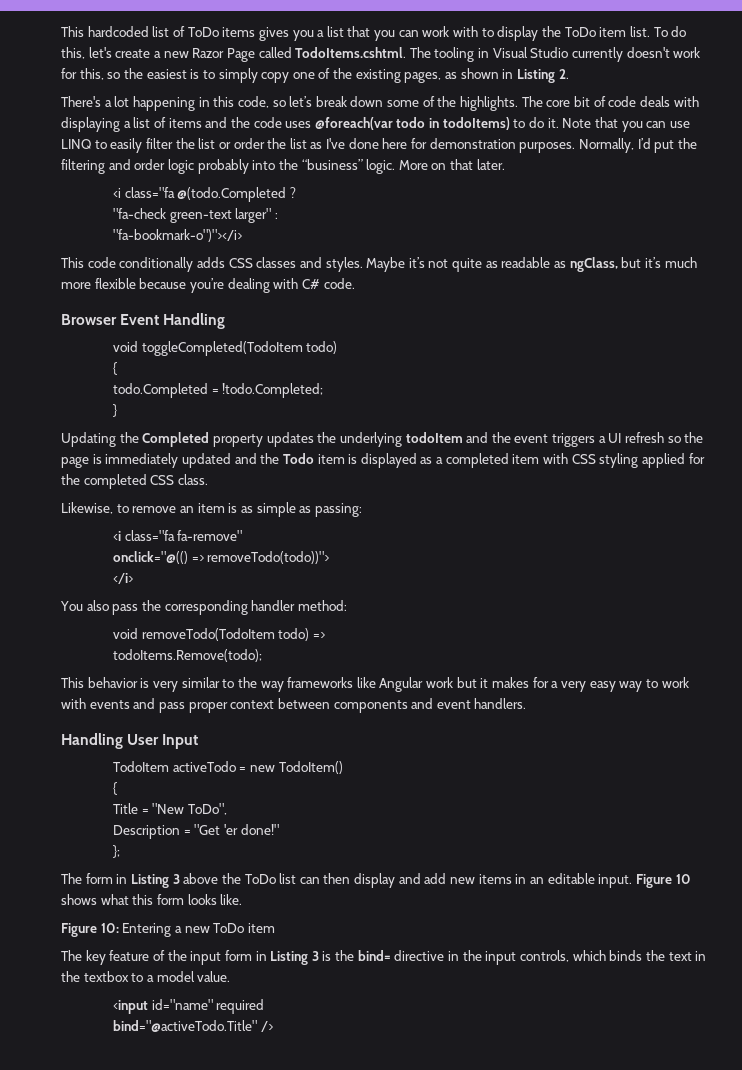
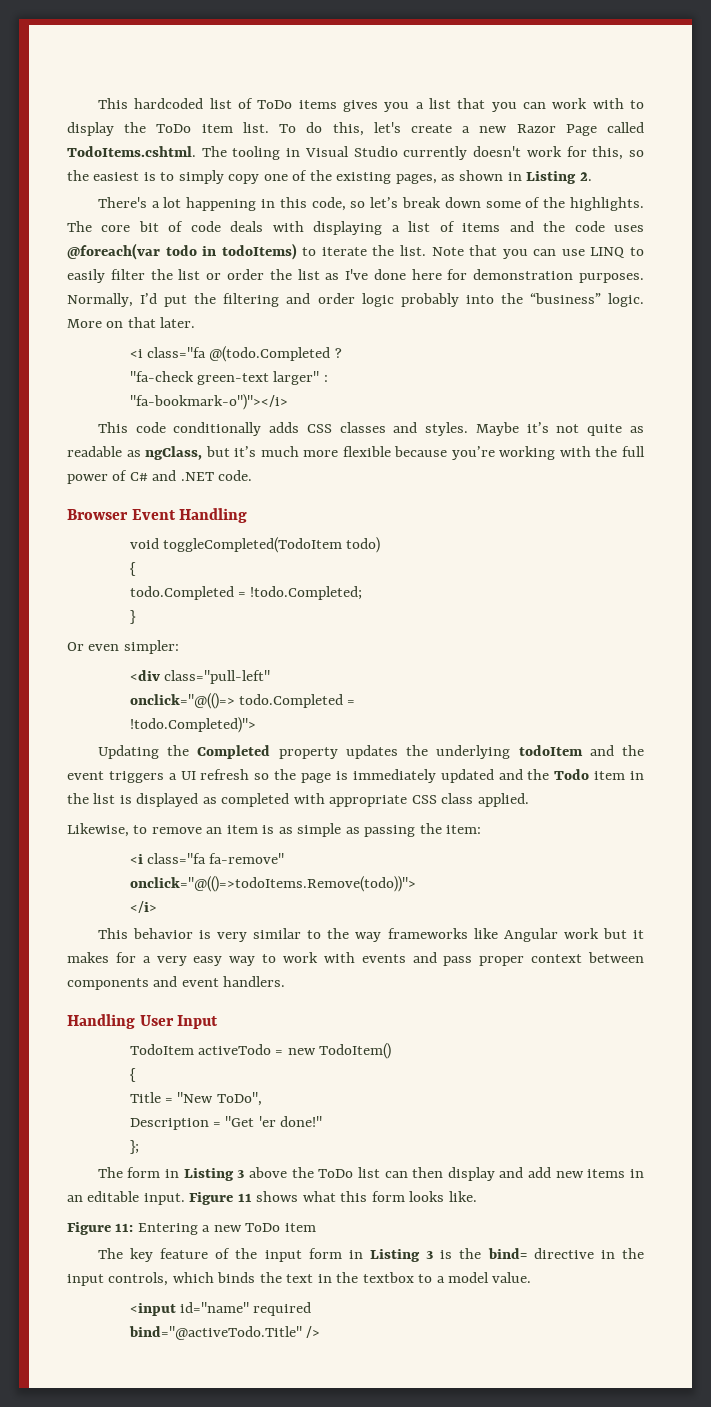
- The core bit of code deals with displaying a list of items and the code uses @foreach(var todo in todoItems) to do it.
+ The core bit of code deals with displaying a list of items and the code uses @foreach(var todo in todoItems) to iterate the list.
- Maybe it’s not quite as readable as ngClass, but it’s much more flexible because you’re dealing with C# code.
+ Maybe it’s not quite as readable as ngClass, but it’s much more flexible because you’re working with the full power of C# and .NET code.
+ Or even simpler:
+ <div class="pull-left"
+ onclick="@(()=> todo.Completed =
+ !todo.Completed)">
- Updating the Completed property updates the underlying todoItem and the event triggers a UI refresh so the page is immediately updated and the Todo item is displayed as a completed item with CSS styling applied for the completed CSS class.
+ Updating the Completed property updates the underlying todoItem and the event triggers a UI refresh so the page is immediately updated and the Todo item in the list is displayed as completed with appropriate CSS class applied.
- Likewise, to remove an item is as simple as passing:
+ Likewise, to remove an item is as simple as passing the item:
- onclick="@(() => removeTodo(todo))">
+ onclick="@(()=>todoItems.Remove(todo))">
  </i>
- You also pass the corresponding handler method:
- void removeTodo(TodoItem todo) =>
- todoItems.Remove(todo);
- Figure 10 shows what this form looks like.
+ Figure 11 shows what this form looks like.
- Figure 10: Entering a new ToDo item
+ Figure 11: Entering a new ToDo item

